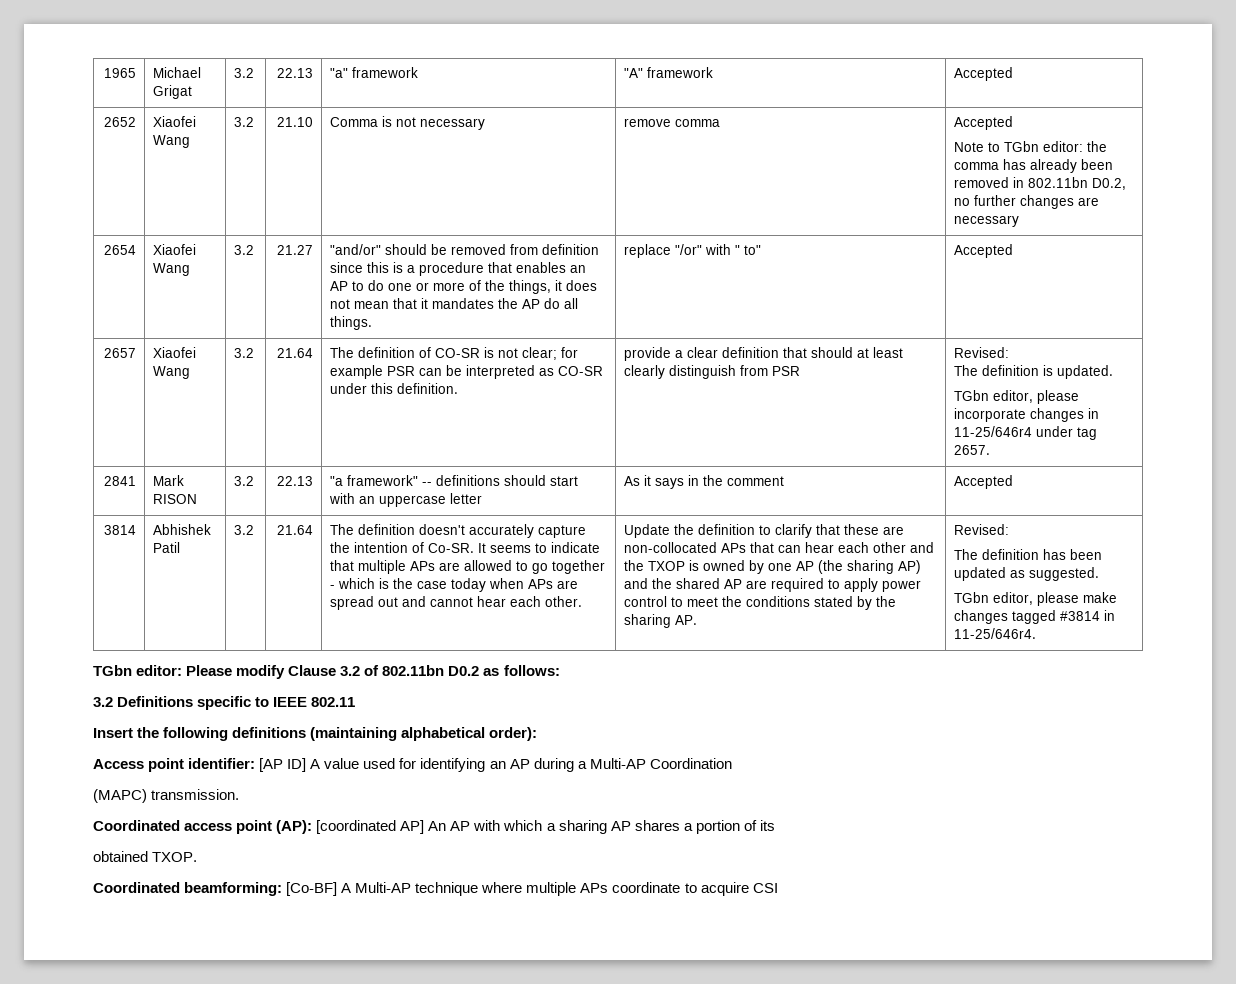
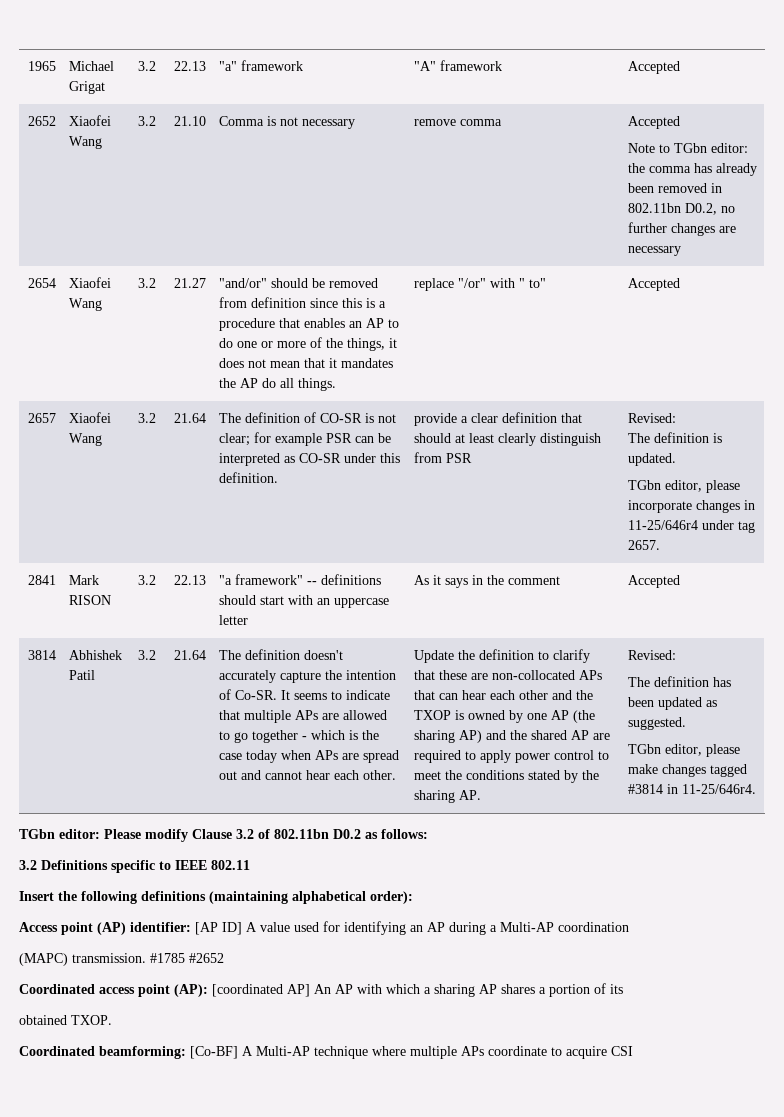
- Access point identifier: [AP ID] A value used for identifying an AP during a Multi-AP Coordination
+ Access point (AP) identifier: [AP ID] A value used for identifying an AP during a Multi-AP coordination
+ #1785 #2652

